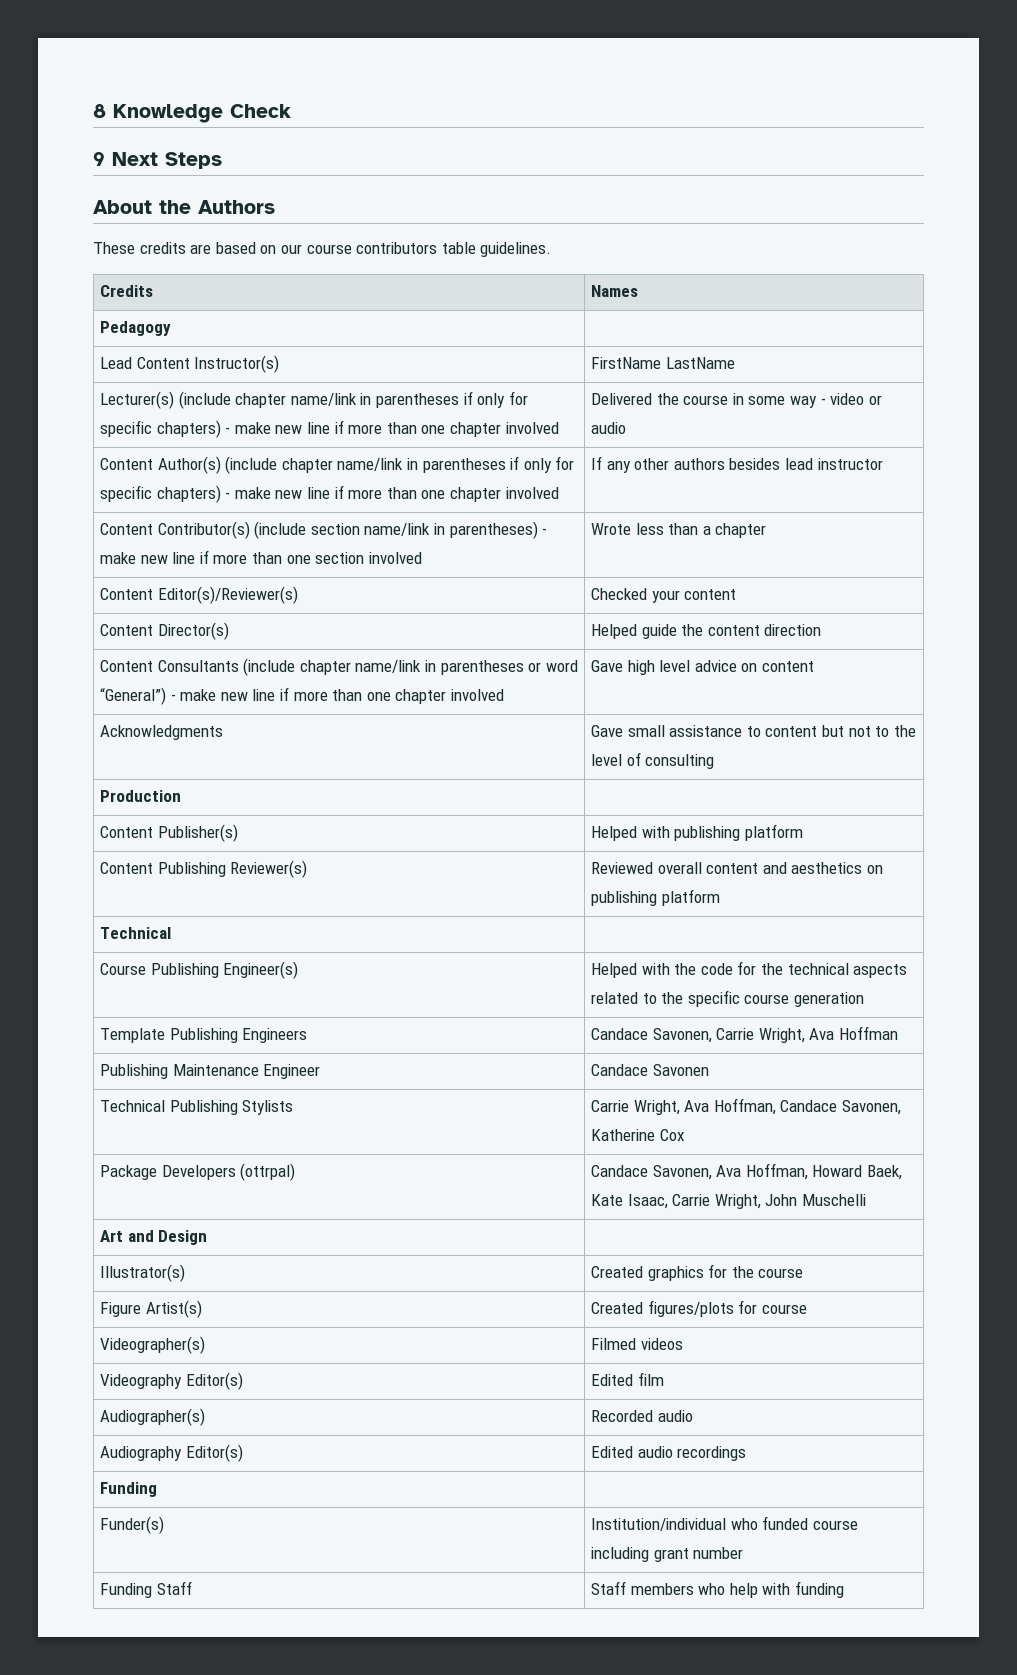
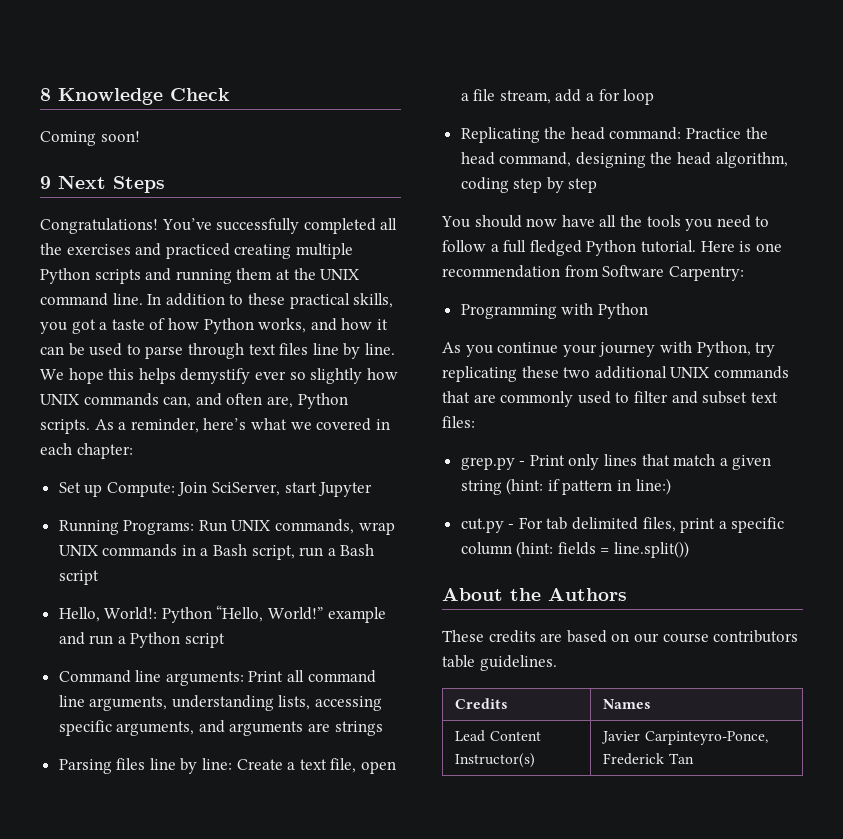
+ Coming soon!
+ Congratulations! You’ve successfully completed all the exercises and practiced creating multiple Python scripts and running them at the UNIX command line. In addition to these practical skills, you got a taste of how Python works, and how it can be used to parse through text files line by line. We hope this helps demystify ever so slightly how UNIX commands can, and often are, Python scripts. As a reminder, here’s what we covered in each chapter:
+ Set up Compute: Join SciServer, start Jupyter
+ Running Programs: Run UNIX commands, wrap UNIX commands in a Bash script, run a Bash script
+ Hello, World!: Python “Hello, World!” example and run a Python script
+ Command line arguments: Print all command line arguments, understanding lists, accessing specific arguments, and arguments are strings
+ Parsing files line by line: Create a text file, open a file stream, add a for loop
+ Replicating the head command: Practice the head command, designing the head algorithm, coding step by step
+ You should now have all the tools you need to follow a full fledged Python tutorial. Here is one recommendation from Software Carpentry:
+ Programming with Python
+ As you continue your journey with Python, try replicating these two additional UNIX commands that are commonly used to filter and subset text files:
+ grep.py - Print only lines that match a given string (hint: if pattern in line:)
+ cut.py - For tab delimited files, print a specific column (hint: fields = line.split())
- Pedagogy |
- Lead Content Instructor(s) | FirstName LastName
- Lecturer(s) (include chapter name/link in parentheses if only for specific chapters) - make new line if more than one chapter involved | Delivered the course in some way - video or audio
- Content Author(s) (include chapter name/link in parentheses if only for specific chapters) - make new line if more than one chapter involved | If any other authors besides lead instructor
- Content Contributor(s) (include section name/link in parentheses) - make new line if more than one section involved | Wrote less than a chapter
- Content Editor(s)/Reviewer(s) | Checked your content
- Content Director(s) | Helped guide the content direction
- Content Consultants (include chapter name/link in parentheses or word “General”) - make new line if more than one chapter involved | Gave high level advice on content
- Acknowledgments | Gave small assistance to content but not to the level of consulting
- Production |
- Content Publisher(s) | Helped with publishing platform
- Content Publishing Reviewer(s) | Reviewed overall content and aesthetics on publishing platform
- Technical |
- Course Publishing Engineer(s) | Helped with the code for the technical aspects related to the specific course generation
- Template Publishing Engineers | Candace Savonen, Carrie Wright, Ava Hoffman
- Publishing Maintenance Engineer | Candace Savonen
- Technical Publishing Stylists | Carrie Wright, Ava Hoffman, Candace Savonen, Katherine Cox
- Package Developers (ottrpal) | Candace Savonen, Ava Hoffman, Howard Baek, Kate Isaac, Carrie Wright, John Muschelli
- Art and Design |
- Illustrator(s) | Created graphics for the course
- Figure Artist(s) | Created figures/plots for course
- Videographer(s) | Filmed videos
- Videography Editor(s) | Edited film
- Audiographer(s) | Recorded audio
- Audiography Editor(s) | Edited audio recordings
- Funding |
- Funder(s) | Institution/individual who funded course including grant number
- Funding Staff | Staff members who help with funding
+ Lead Content Instructor(s) | Javier Carpinteyro-Ponce, Frederick Tan

